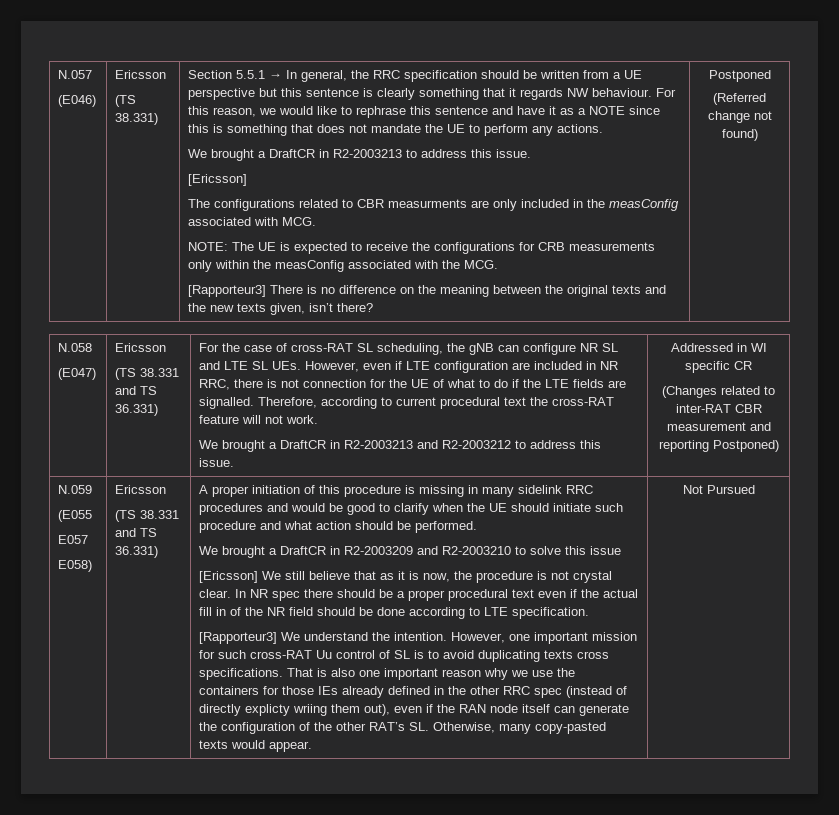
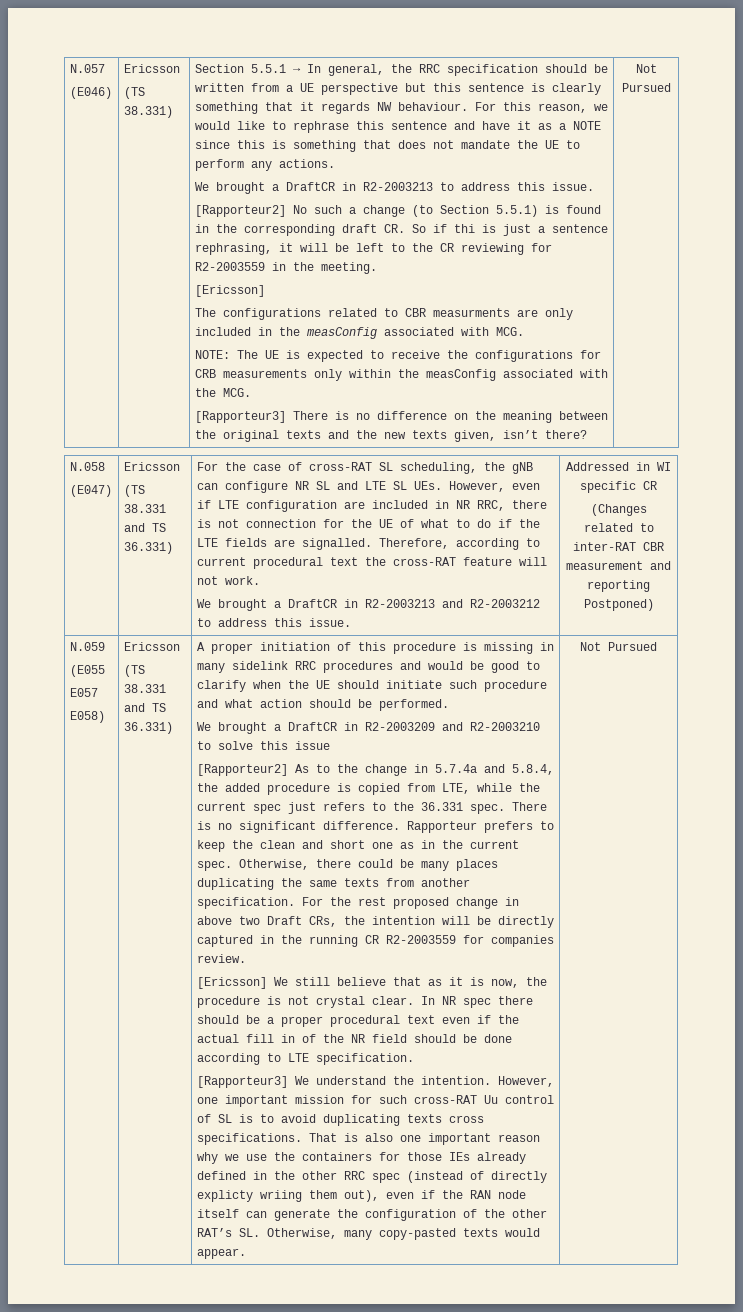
+ [Rapporteur2] No such a change (to Section 5.5.1) is found in the corresponding draft CR. So if thi is just a sentence rephrasing, it will be left to the CR reviewing for R2-2003559 in the meeting.
- [Rapporteur3] There is no difference on the meaning between the original texts and the new texts given, isn’t there? | Postponed
- (Referred change not found)
+ [Rapporteur3] There is no difference on the meaning between the original texts and the new texts given, isn’t there? | Not Pursued
+ [Rapporteur2] As to the change in 5.7.4a and 5.8.4, the added procedure is copied from LTE, while the current spec just refers to the 36.331 spec. There is no significant difference. Rapporteur prefers to keep the clean and short one as in the current spec. Otherwise, there could be many places duplicating the same texts from another specification. For the rest proposed change in above two Draft CRs, the intention will be directly captured in the running CR R2-2003559 for companies review.

